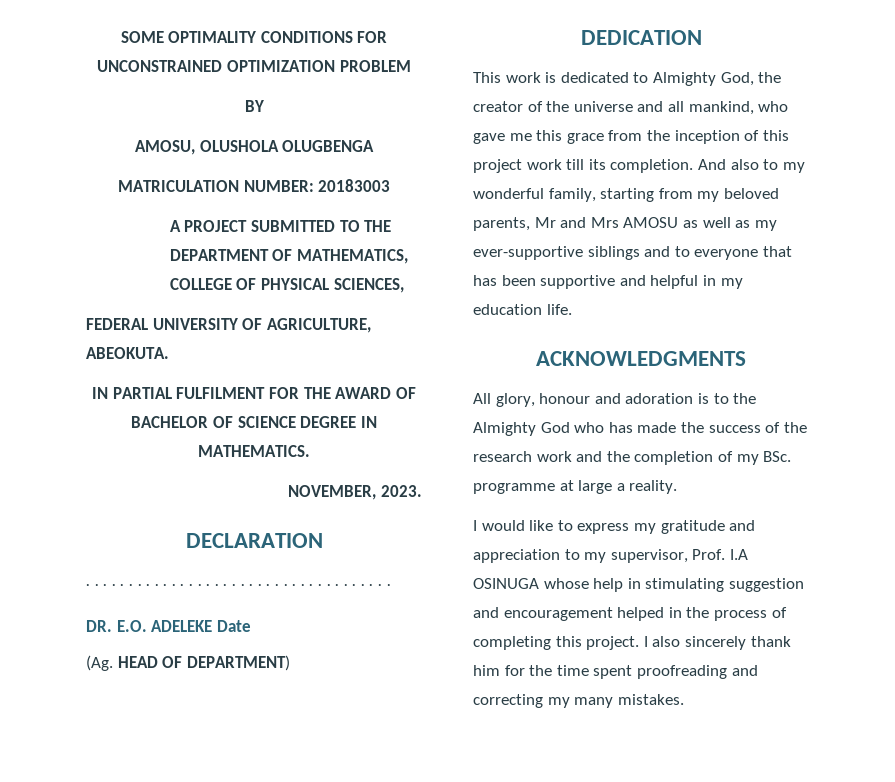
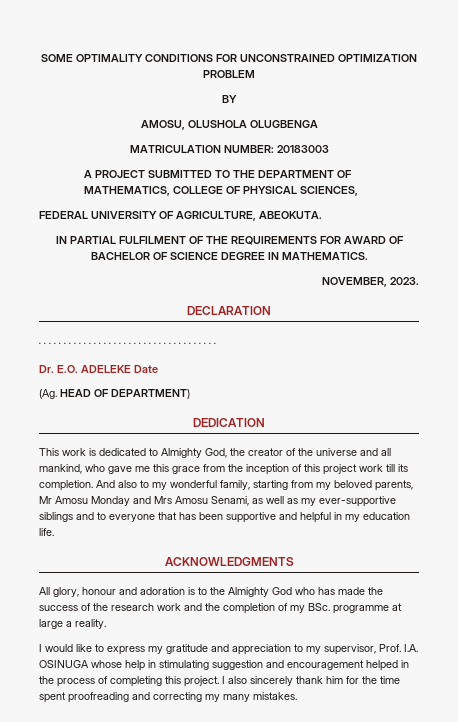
- IN PARTIAL FULFILMENT FOR THE AWARD OF BACHELOR OF SCIENCE DEGREE IN MATHEMATICS.
+ IN PARTIAL FULFILMENT OF THE REQUIREMENTS FOR AWARD OF BACHELOR OF SCIENCE DEGREE IN MATHEMATICS.
- DR. E.O. ADELEKE Date
+ Dr. E.O. ADELEKE Date
- And also to my wonderful family, starting from my beloved parents, Mr and Mrs AMOSU as well as my ever-supportive siblings and to everyone that has been supportive and helpful in my education life.
+ And also to my wonderful family, starting from my beloved parents, Mr Amosu Monday and Mrs Amosu Senami, as well as my ever-supportive siblings and to everyone that has been supportive and helpful in my education life.
- I would like to express my gratitude and appreciation to my supervisor, Prof. I.A OSINUGA whose help in stimulating suggestion and encouragement helped in the process of completing this project.
+ I would like to express my gratitude and appreciation to my supervisor, Prof. I.A. OSINUGA whose help in stimulating suggestion and encouragement helped in the process of completing this project.

